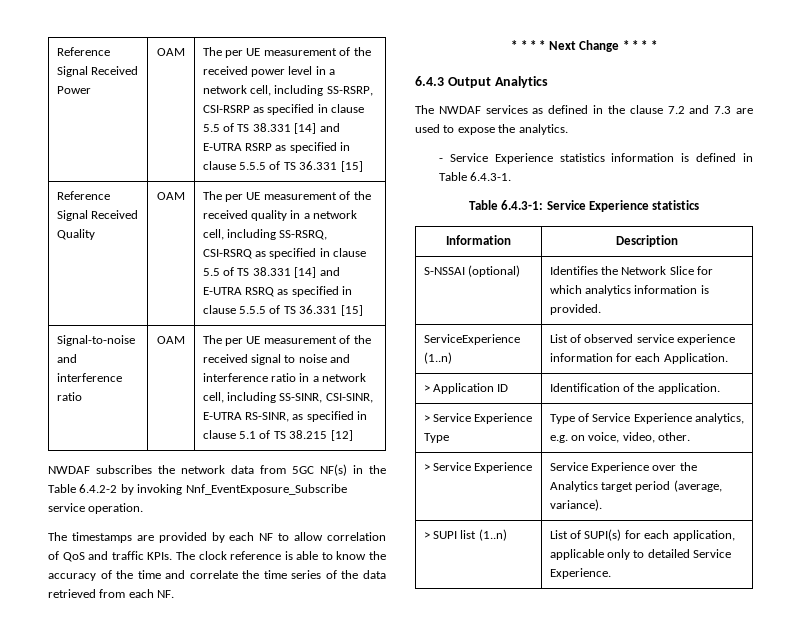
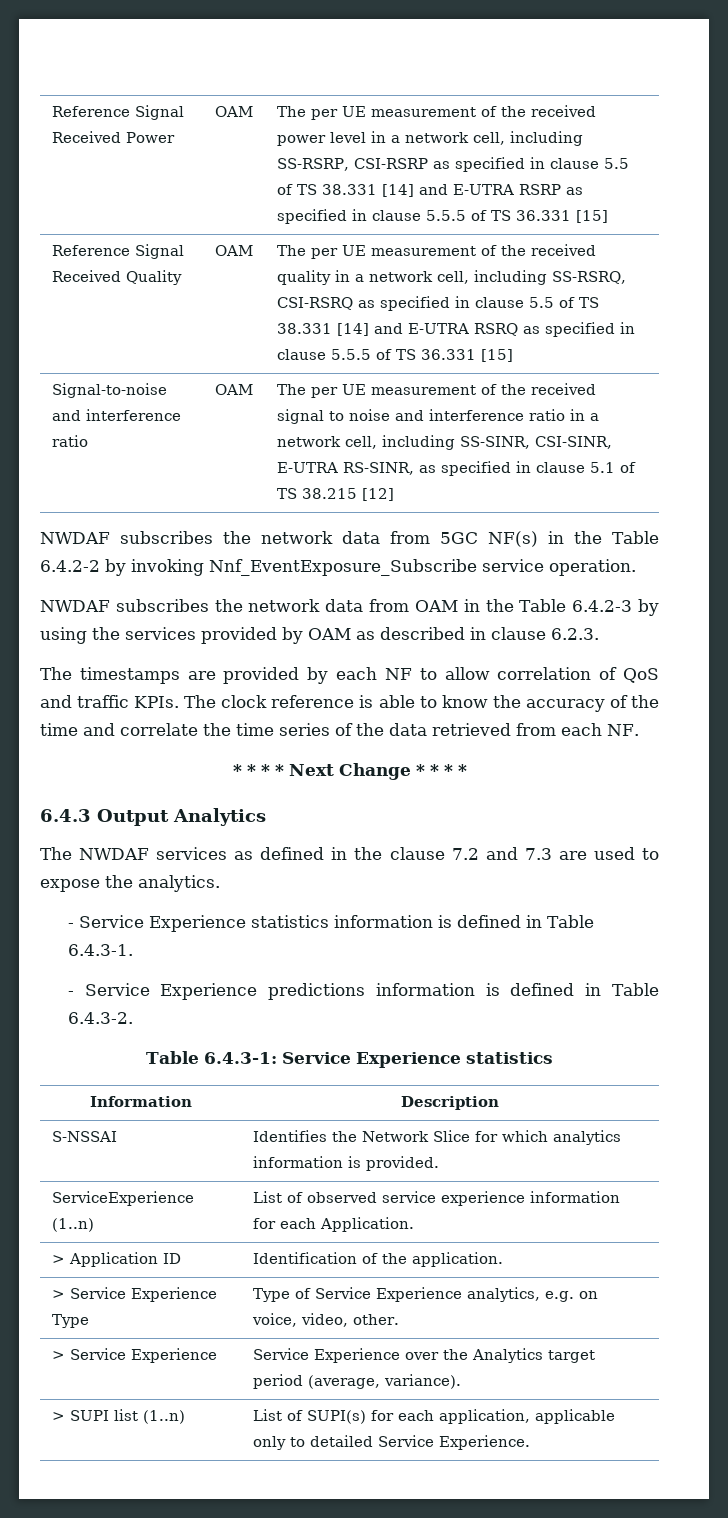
+ NWDAF subscribes the network data from OAM in the Table 6.4.2-3 by using the services provided by OAM as described in clause 6.2.3.
+ - Service Experience predictions information is defined in Table 6.4.3-2.
- S-NSSAI (optional) | Identifies the Network Slice for which analytics information is provided.
+ S-NSSAI | Identifies the Network Slice for which analytics information is provided.

